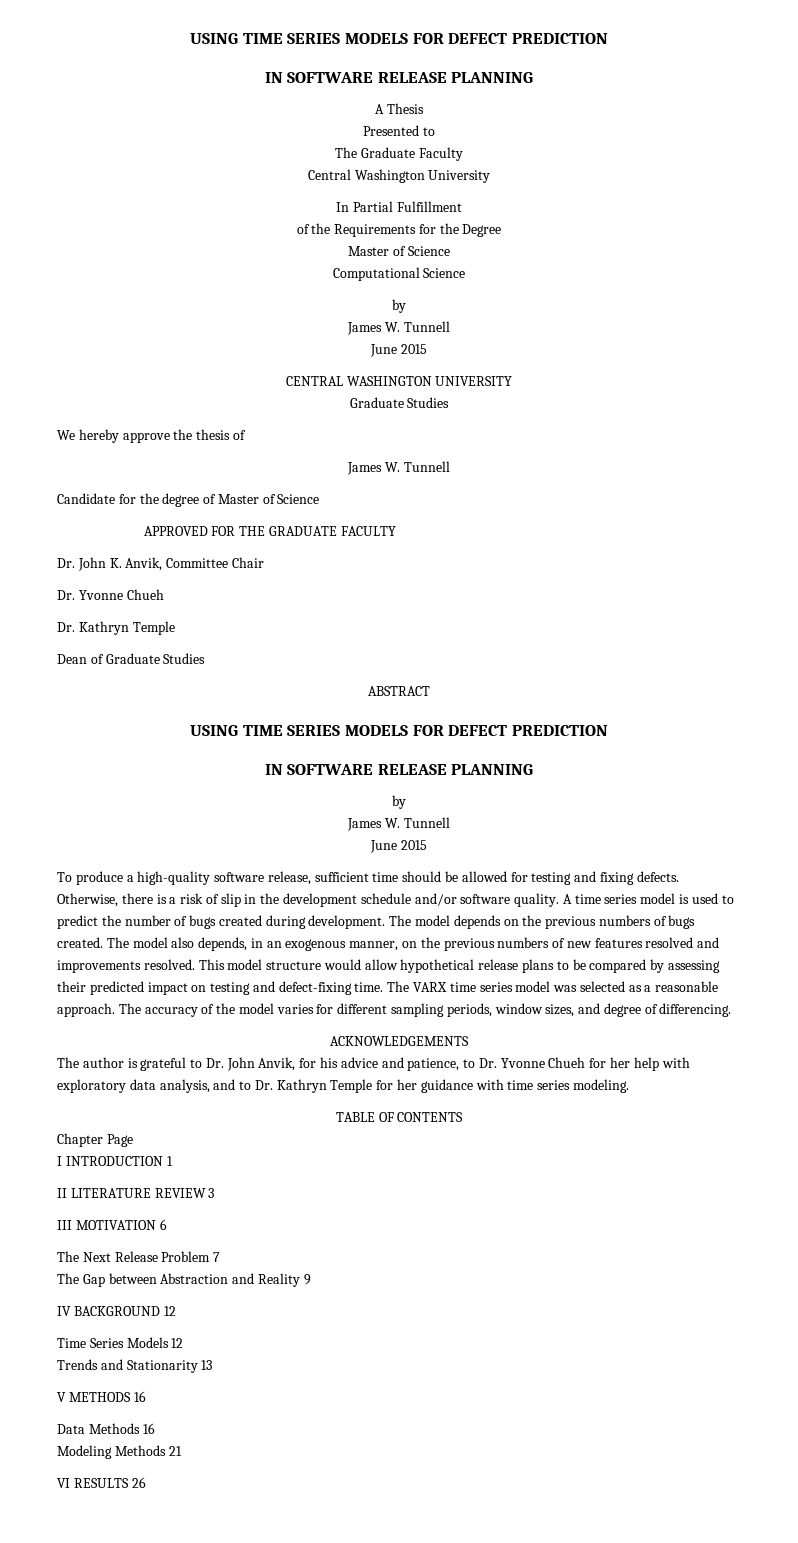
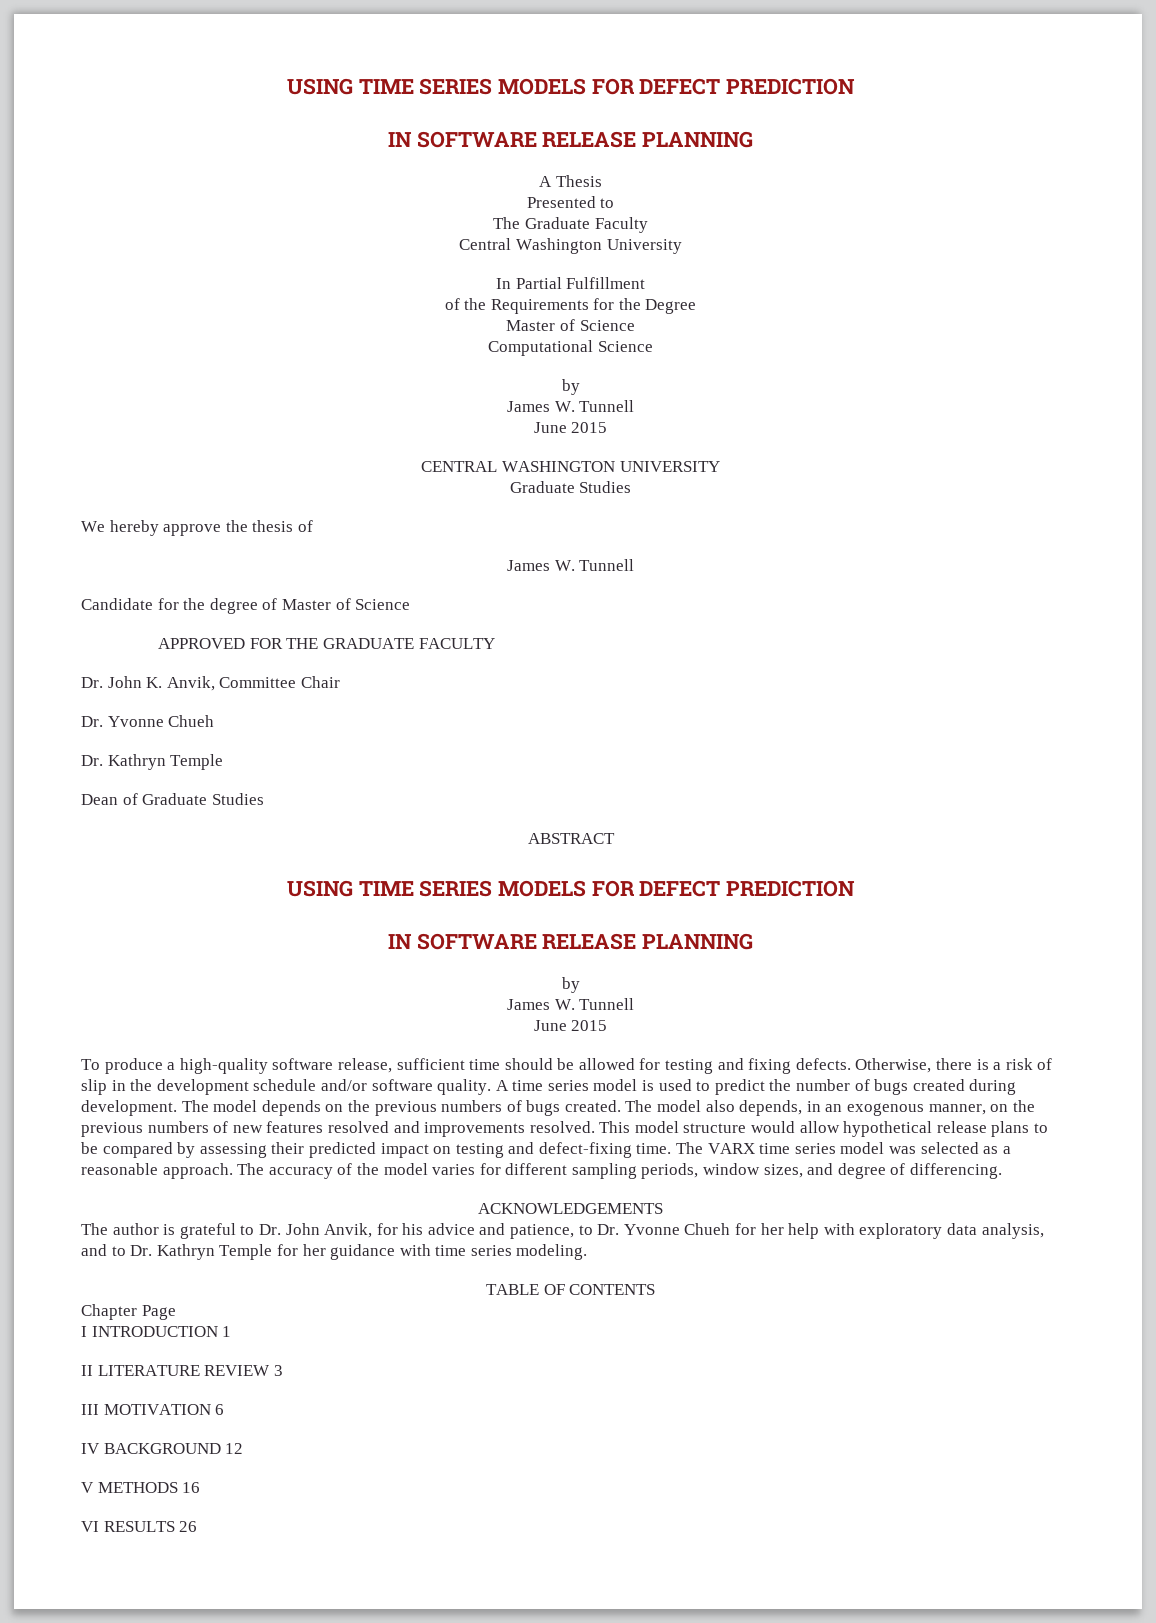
- The Next Release Problem 7
- The Gap between Abstraction and Reality 9
  IV BACKGROUND 12
- Time Series Models 12
- Trends and Stationarity 13
  V METHODS 16
- Data Methods 16
- Modeling Methods 21

